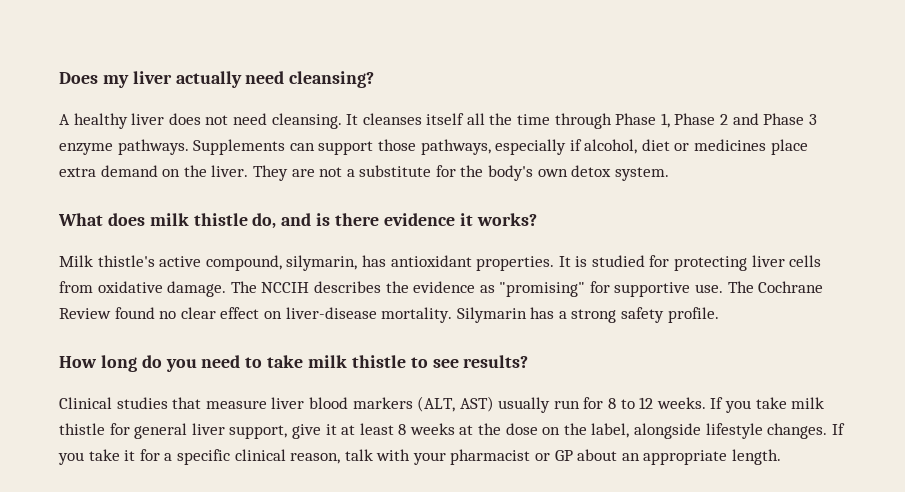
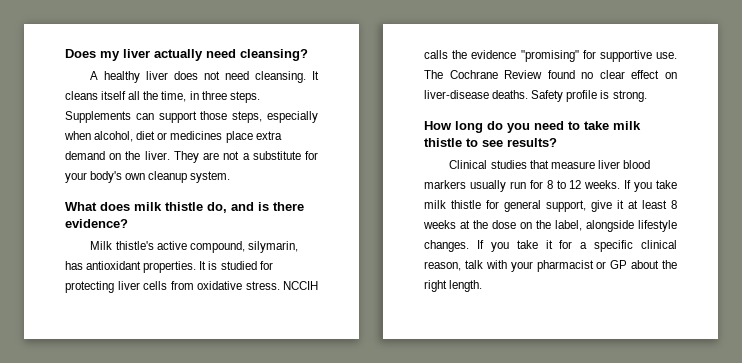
- It cleanses itself all the time through Phase 1, Phase 2 and Phase 3 enzyme pathways.
+ It cleans itself all the time, in three steps.
- Supplements can support those pathways, especially if alcohol, diet or medicines place extra demand on the liver.
+ Supplements can support those steps, especially when alcohol, diet or medicines place extra demand on the liver.
- They are not a substitute for the body's own detox system.
+ They are not a substitute for your body's own cleanup system.
- What does milk thistle do, and is there evidence it works?
+ What does milk thistle do, and is there evidence?
- It is studied for protecting liver cells from oxidative damage. The NCCIH describes the evidence as "promising" for supportive use.
+ It is studied for protecting liver cells from oxidative stress. NCCIH calls the evidence "promising" for supportive use.
- The Cochrane Review found no clear effect on liver-disease mortality. Silymarin has a strong safety profile.
+ The Cochrane Review found no clear effect on liver-disease deaths. Safety profile is strong.
- Clinical studies that measure liver blood markers (ALT, AST) usually run for 8 to 12 weeks.
+ Clinical studies that measure liver blood markers usually run for 8 to 12 weeks.
- If you take milk thistle for general liver support, give it at least 8 weeks at the dose on the label, alongside lifestyle changes.
+ If you take milk thistle for general support, give it at least 8 weeks at the dose on the label, alongside lifestyle changes.
- If you take it for a specific clinical reason, talk with your pharmacist or GP about an appropriate length.
+ If you take it for a specific clinical reason, talk with your pharmacist or GP about the right length.

